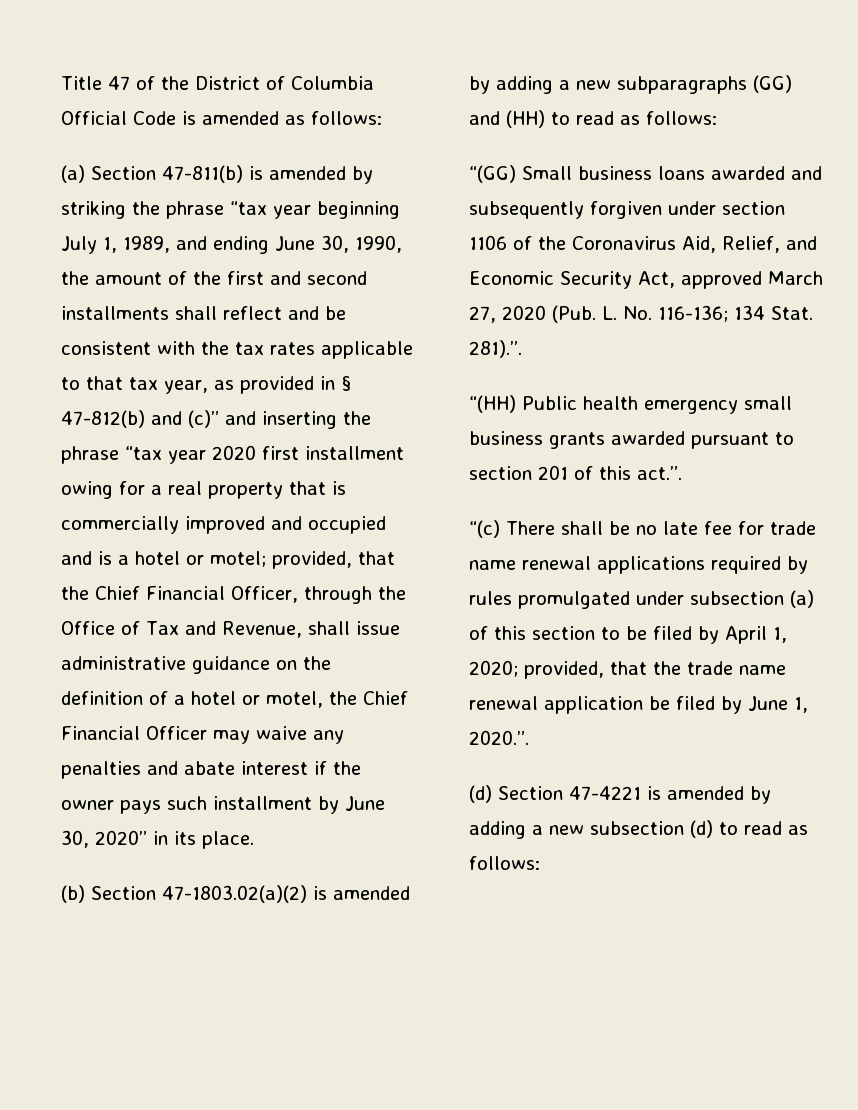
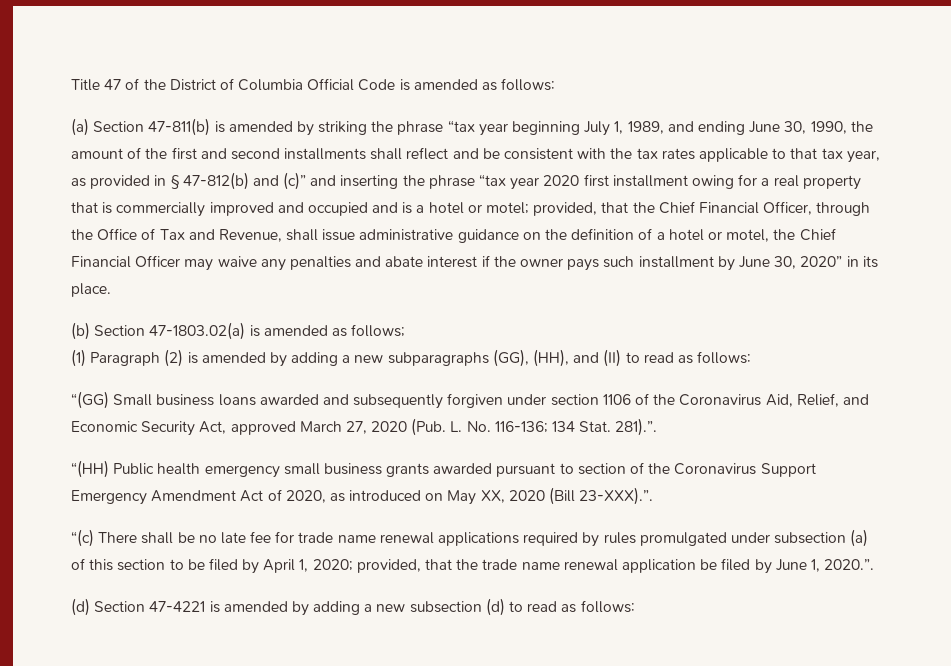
- (b) Section 47-1803.02(a)(2) is amended by adding a new subparagraphs (GG) and (HH) to read as follows:
+ (b) Section 47-1803.02(a) is amended as follows;
+ (1) Paragraph (2) is amended by adding a new subparagraphs (GG), (HH), and (II) to read as follows:
- “(HH) Public health emergency small business grants awarded pursuant to section 201 of this act.”.
+ “(HH) Public health emergency small business grants awarded pursuant to section of the Coronavirus Support Emergency Amendment Act of 2020, as introduced on May XX, 2020 (Bill 23-XXX).”.

